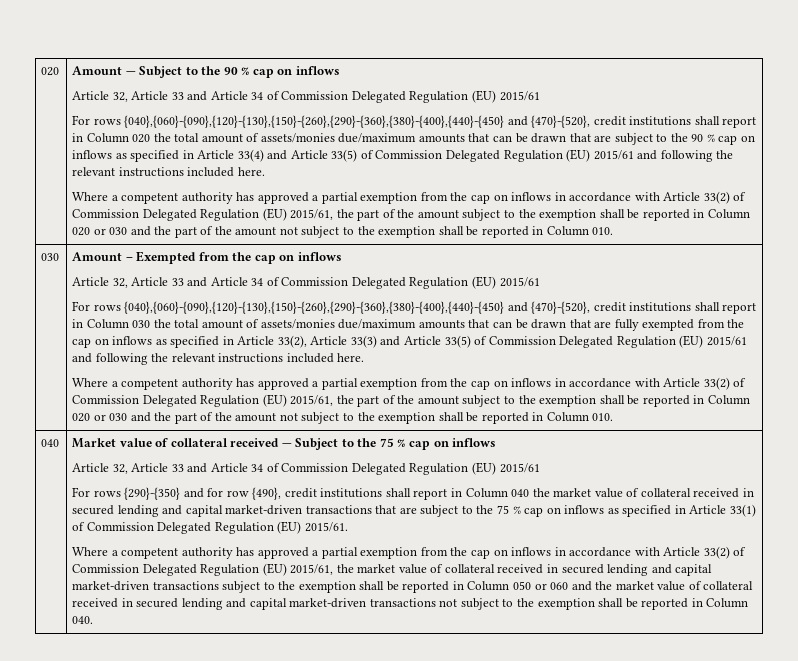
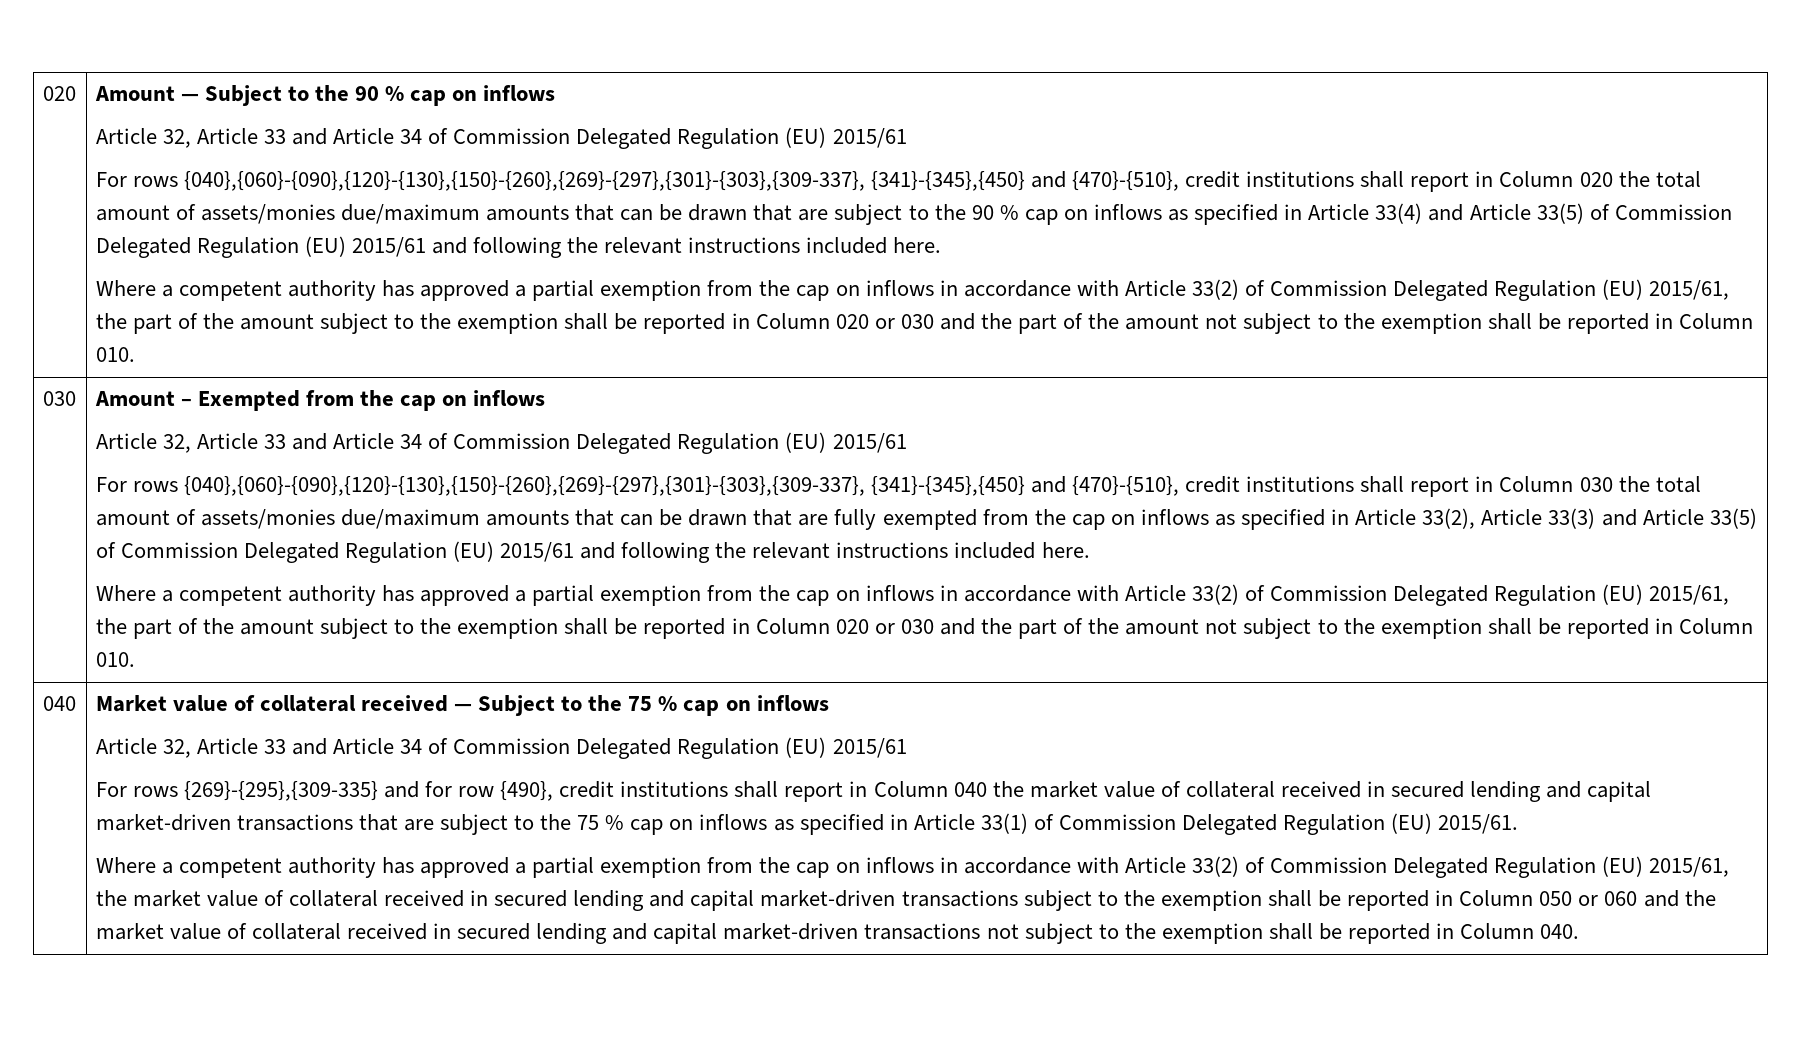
- For rows {040},{060}-{090},{120}-{130},{150}-{260},{290}-{360},{380}-{400},{440}-{450} and {470}-{520}, credit institutions shall report in Column 020 the total amount of assets/monies due/maximum amounts that can be drawn that are subject to the 90 % cap on inflows as specified in Article 33(4) and Article 33(5) of Commission Delegated Regulation (EU) 2015/61 and following the relevant instructions included here.
+ For rows {040},{060}-{090},{120}-{130},{150}-{260},{269}-{297},{301}-{303},{309-337}, {341}-{345},{450} and {470}-{510}, credit institutions shall report in Column 020 the total amount of assets/monies due/maximum amounts that can be drawn that are subject to the 90 % cap on inflows as specified in Article 33(4) and Article 33(5) of Commission Delegated Regulation (EU) 2015/61 and following the relevant instructions included here.
- For rows {040},{060}-{090},{120}-{130},{150}-{260},{290}-{360},{380}-{400},{440}-{450} and {470}-{520}, credit institutions shall report in Column 030 the total amount of assets/monies due/maximum amounts that can be drawn that are fully exempted from the cap on inflows as specified in Article 33(2), Article 33(3) and Article 33(5) of Commission Delegated Regulation (EU) 2015/61 and following the relevant instructions included here.
+ For rows {040},{060}-{090},{120}-{130},{150}-{260},{269}-{297},{301}-{303},{309-337}, {341}-{345},{450} and {470}-{510}, credit institutions shall report in Column 030 the total amount of assets/monies due/maximum amounts that can be drawn that are fully exempted from the cap on inflows as specified in Article 33(2), Article 33(3) and Article 33(5) of Commission Delegated Regulation (EU) 2015/61 and following the relevant instructions included here.
- For rows {290}-{350} and for row {490}, credit institutions shall report in Column 040 the market value of collateral received in secured lending and capital market-driven transactions that are subject to the 75 % cap on inflows as specified in Article 33(1) of Commission Delegated Regulation (EU) 2015/61.
+ For rows {269}-{295},{309-335} and for row {490}, credit institutions shall report in Column 040 the market value of collateral received in secured lending and capital market-driven transactions that are subject to the 75 % cap on inflows as specified in Article 33(1) of Commission Delegated Regulation (EU) 2015/61.

